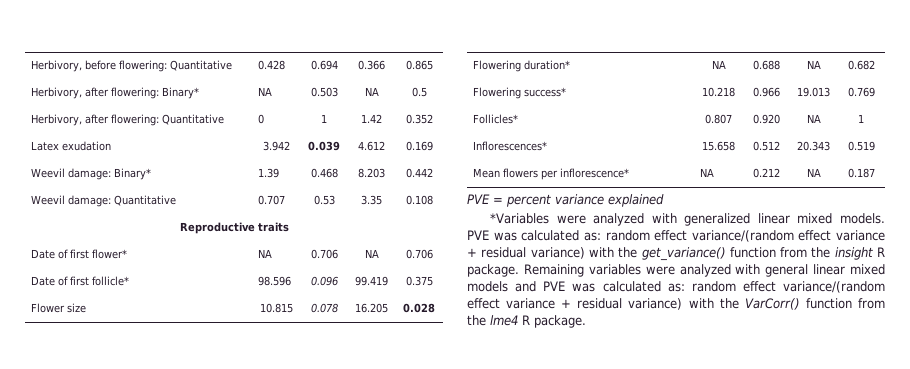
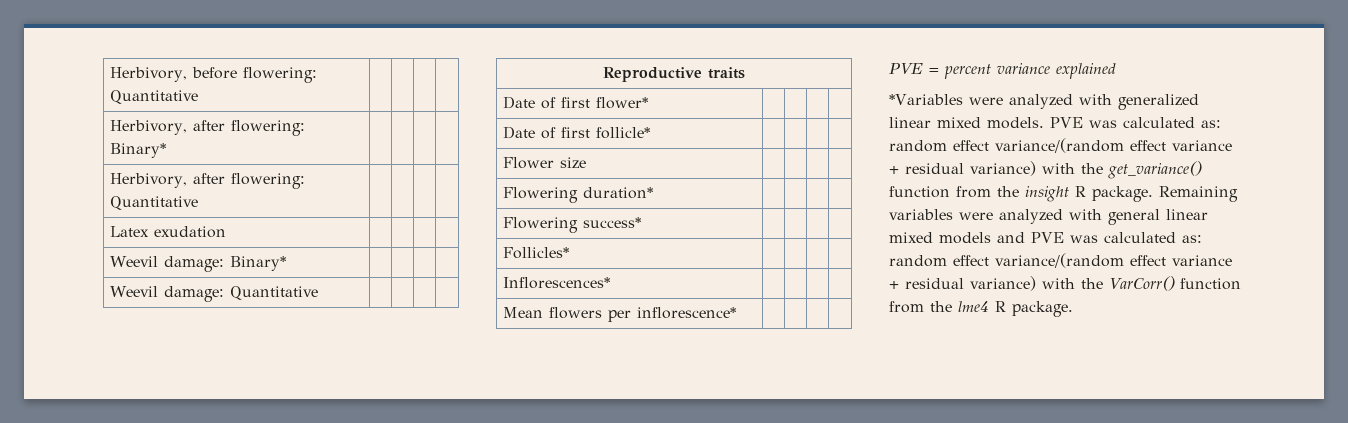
- Herbivory, before flowering: Quantitative | 0.428 | 0.694 | 0.366 | 0.865
+ Herbivory, before flowering: Quantitative | | | |
- Herbivory, after flowering: Binary* | NA | 0.503 | NA | 0.5
+ Herbivory, after flowering: Binary* | | | |
- Herbivory, after flowering: Quantitative | 0 | 1 | 1.42 | 0.352
- Latex exudation | 3.942 | 0.039 | 4.612 | 0.169
+ Herbivory, after flowering: Quantitative | | | |
+ Latex exudation | | | |
- Weevil damage: Binary* | 1.39 | 0.468 | 8.203 | 0.442
+ Weevil damage: Binary* | | | |
- Weevil damage: Quantitative | 0.707 | 0.53 | 3.35 | 0.108
+ Weevil damage: Quantitative | | | |
- Date of first flower* | NA | 0.706 | NA | 0.706
+ Date of first flower* | | | |
- Date of first follicle* | 98.596 | 0.096 | 99.419 | 0.375
- Flower size | 10.815 | 0.078 | 16.205 | 0.028
- Flowering duration* | NA | 0.688 | NA | 0.682
- Flowering success* | 10.218 | 0.966 | 19.013 | 0.769
- Follicles* | 0.807 | 0.920 | NA | 1
- Inflorescences* | 15.658 | 0.512 | 20.343 | 0.519
+ Date of first follicle* | | | |
+ Flower size | | | |
+ Flowering duration* | | | |
+ Flowering success* | | | |
+ Follicles* | | | |
+ Inflorescences* | | | |
- Mean flowers per inflorescence* | NA | 0.212 | NA | 0.187
+ Mean flowers per inflorescence* | | | |

